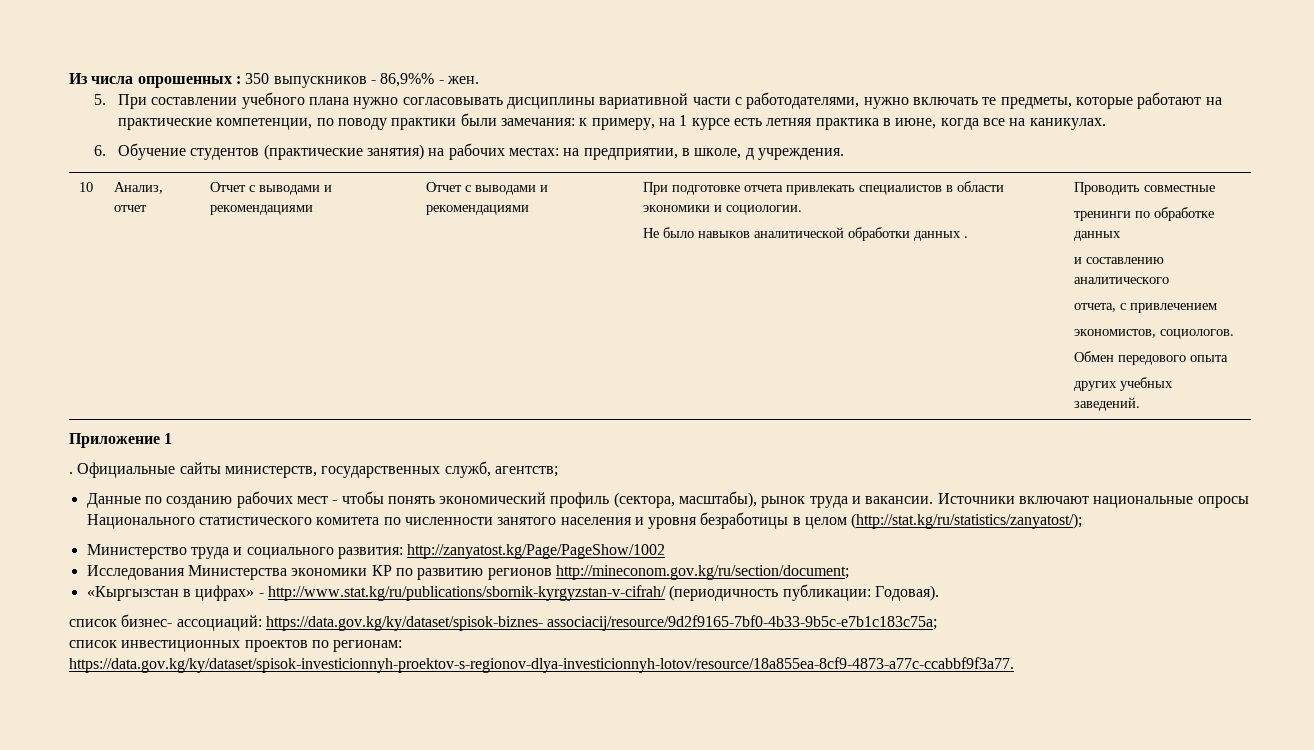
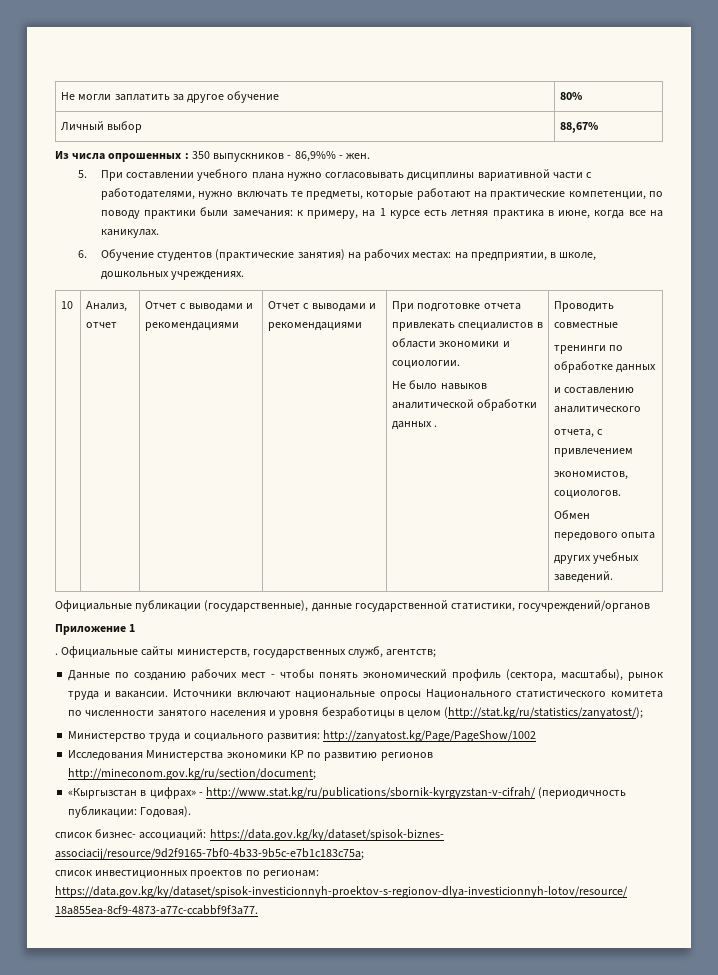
+ Не могли заплатить за другое обучение | 80%
+ Личный выбор | 88,67%
- 6. Обучение студентов (практические занятия) на рабочих местах: на предприятии, в школе, д учреждения.
+ 6. Обучение студентов (практические занятия) на рабочих местах: на предприятии, в школе, дошкольных учреждениях.
+ Официальные публикации (государственные), данные государственной статистики, госучреждений/органов

